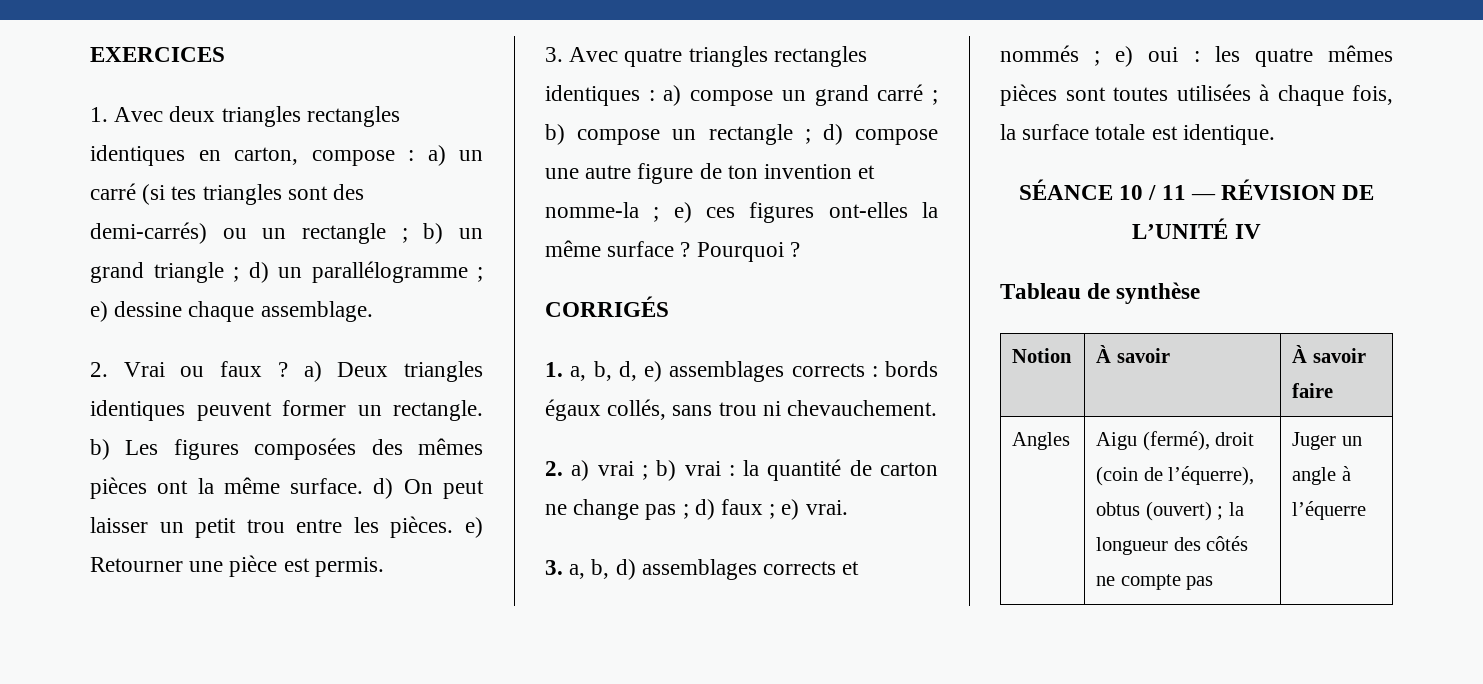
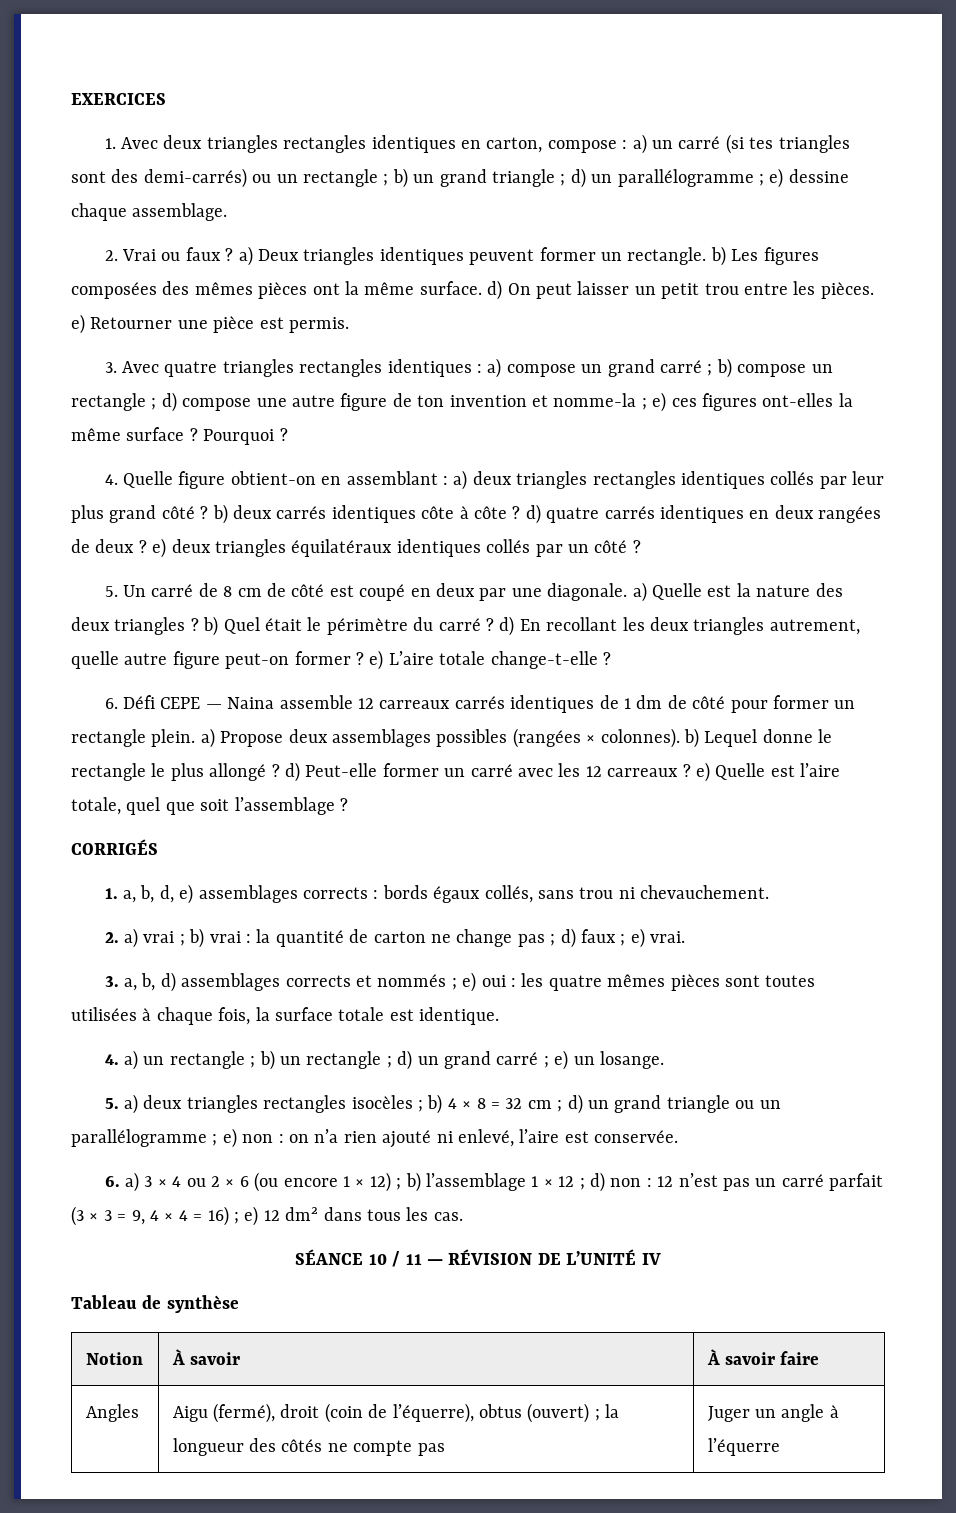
+ 4. Quelle figure obtient-on en assemblant : a) deux triangles rectangles identiques collés par leur plus grand côté ? b) deux carrés identiques côte à côte ? d) quatre carrés identiques en deux rangées de deux ? e) deux triangles équilatéraux identiques collés par un côté ?
+ 5. Un carré de 8 cm de côté est coupé en deux par une diagonale. a) Quelle est la nature des deux triangles ? b) Quel était le périmètre du carré ? d) En recollant les deux triangles autrement, quelle autre figure peut-on former ? e) L’aire totale change-t-elle ?
+ 6. Défi CEPE — Naina assemble 12 carreaux carrés identiques de 1 dm de côté pour former un rectangle plein. a) Propose deux assemblages possibles (rangées × colonnes). b) Lequel donne le rectangle le plus allongé ? d) Peut-elle former un carré avec les 12 carreaux ? e) Quelle est l’aire totale, quel que soit l’assemblage ?
+ 4. a) un rectangle ; b) un rectangle ; d) un grand carré ; e) un losange.
+ 5. a) deux triangles rectangles isocèles ; b) 4 × 8 = 32 cm ; d) un grand triangle ou un parallélogramme ; e) non : on n’a rien ajouté ni enlevé, l’aire est conservée.
+ 6. a) 3 × 4 ou 2 × 6 (ou encore 1 × 12) ; b) l’assemblage 1 × 12 ; d) non : 12 n’est pas un carré parfait (3 × 3 = 9, 4 × 4 = 16) ; e) 12 dm² dans tous les cas.

